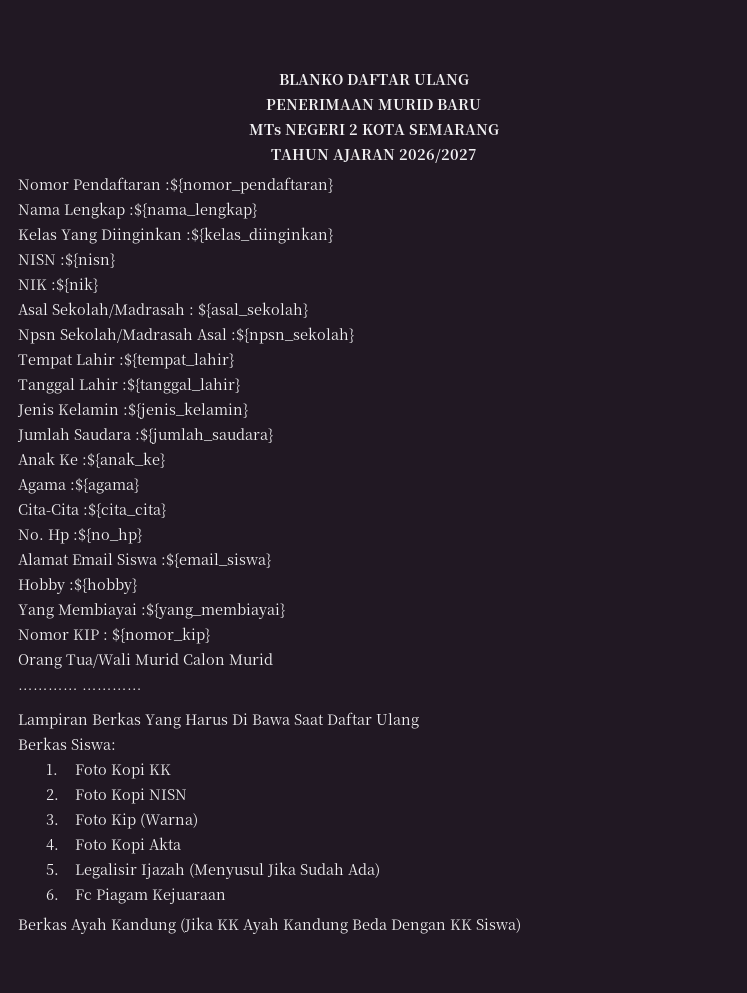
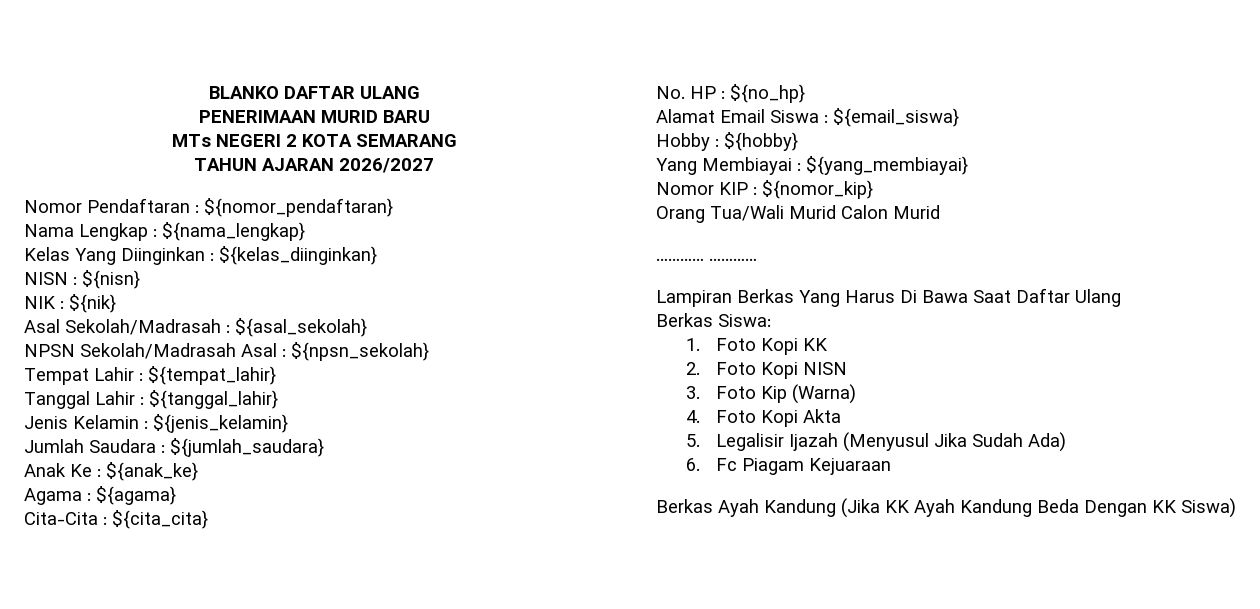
- Nomor Pendaftaran :${nomor_pendaftaran}
+ Nomor Pendaftaran : ${nomor_pendaftaran}
- Nama Lengkap :${nama_lengkap}
+ Nama Lengkap : ${nama_lengkap}
- Kelas Yang Diinginkan :${kelas_diinginkan}
- NISN :${nisn}
+ Kelas Yang Diinginkan : ${kelas_diinginkan}
+ NISN : ${nisn}
- NIK :${nik}
+ NIK : ${nik}
- Npsn Sekolah/Madrasah Asal :${npsn_sekolah}
+ NPSN Sekolah/Madrasah Asal : ${npsn_sekolah}
- Tempat Lahir :${tempat_lahir}
+ Tempat Lahir : ${tempat_lahir}
- Tanggal Lahir :${tanggal_lahir}
+ Tanggal Lahir : ${tanggal_lahir}
- Jenis Kelamin :${jenis_kelamin}
+ Jenis Kelamin : ${jenis_kelamin}
- Jumlah Saudara :${jumlah_saudara}
+ Jumlah Saudara : ${jumlah_saudara}
- Anak Ke :${anak_ke}
+ Anak Ke : ${anak_ke}
- Agama :${agama}
+ Agama : ${agama}
- Cita-Cita :${cita_cita}
+ Cita-Cita : ${cita_cita}
- No. Hp :${no_hp}
+ No. HP : ${no_hp}
- Alamat Email Siswa :${email_siswa}
+ Alamat Email Siswa : ${email_siswa}
- Hobby :${hobby}
+ Hobby : ${hobby}
- Yang Membiayai :${yang_membiayai}
+ Yang Membiayai : ${yang_membiayai}

